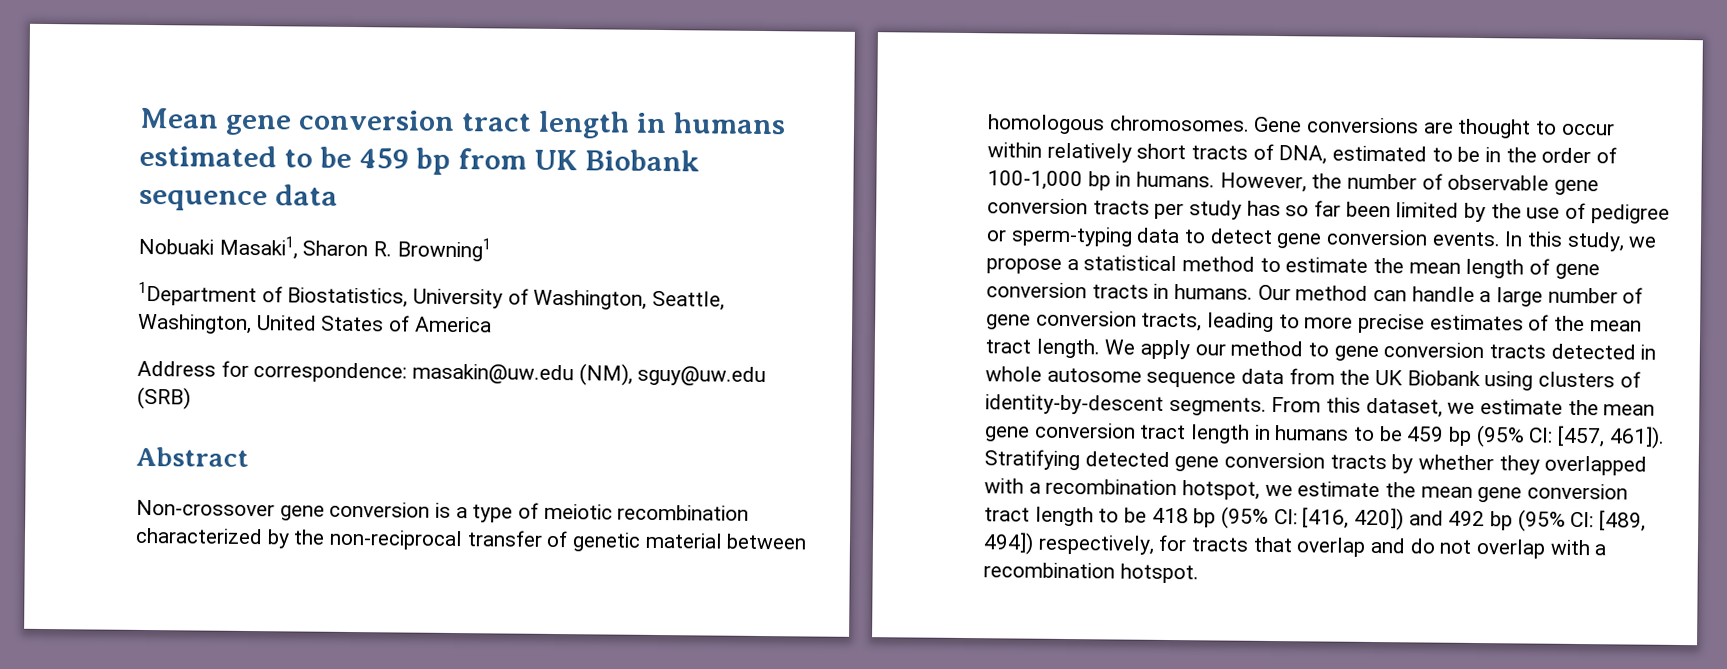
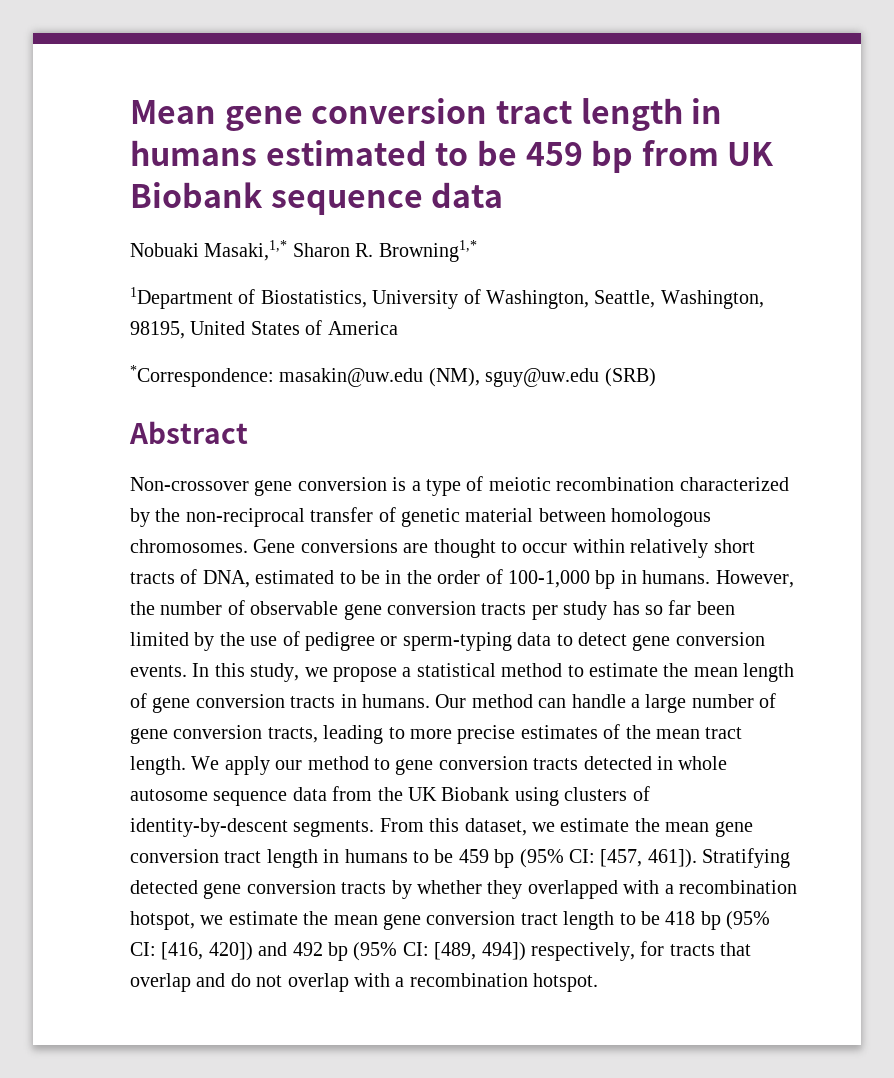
- Nobuaki Masaki1, Sharon R. Browning1
+ Nobuaki Masaki,1,* Sharon R. Browning1,*
- 1Department of Biostatistics, University of Washington, Seattle, Washington, United States of America
+ 1Department of Biostatistics, University of Washington, Seattle, Washington, 98195, United States of America
- Address for correspondence: masakin@uw.edu (NM), sguy@uw.edu (SRB)
+ *Correspondence: masakin@uw.edu (NM), sguy@uw.edu (SRB)

